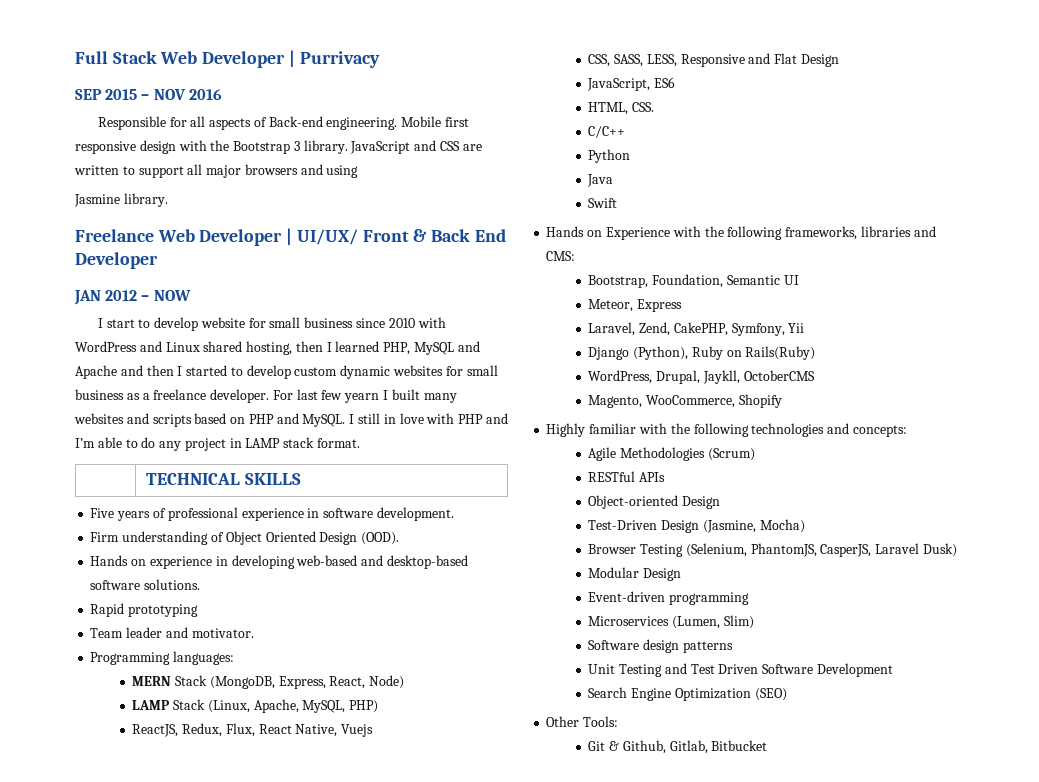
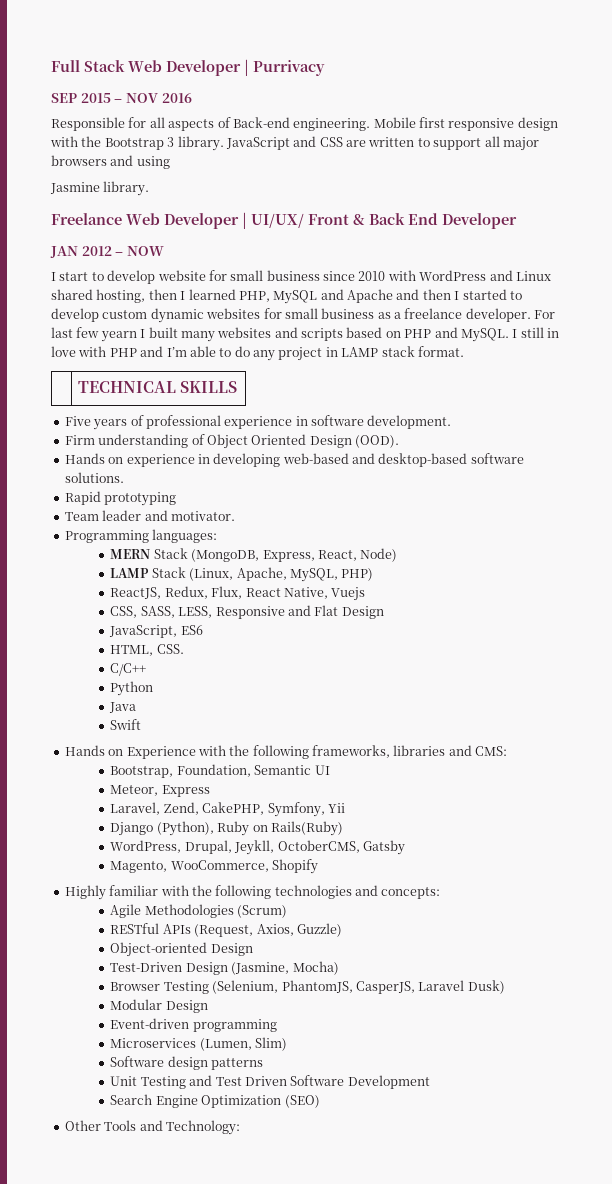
- WordPress, Drupal, Jaykll, OctoberCMS
+ WordPress, Drupal, Jeykll, OctoberCMS, Gatsby
- RESTful APIs
+ RESTful APIs (Request, Axios, Guzzle)
- Other Tools:
- Git & Github, Gitlab, Bitbucket
+ Other Tools and Technology:

